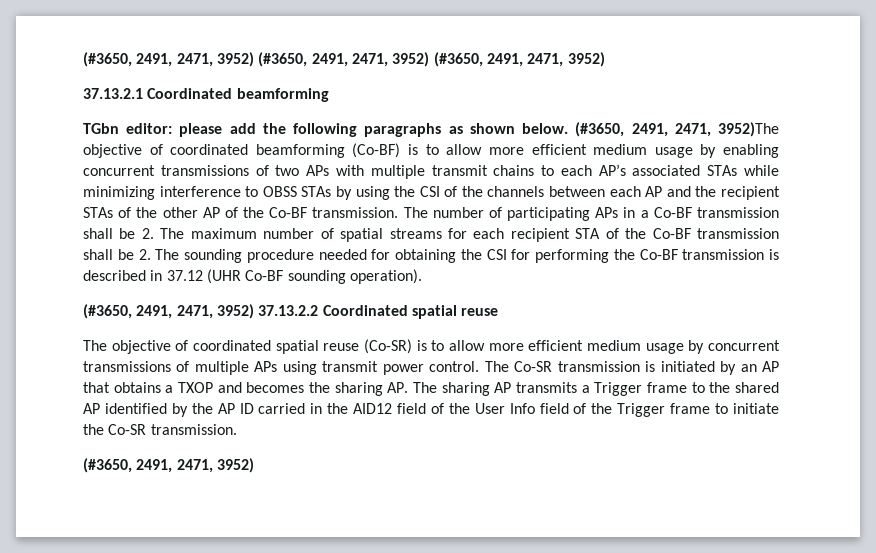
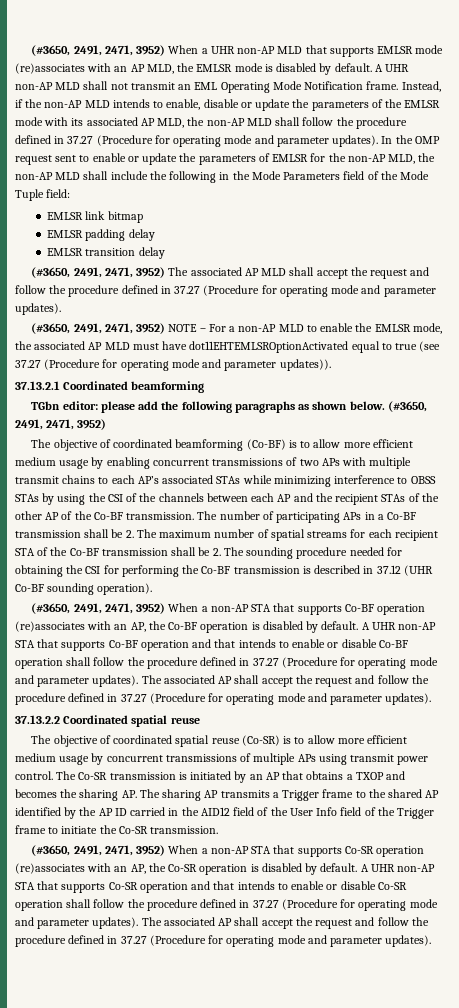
- (#3650, 2491, 2471, 3952) (#3650, 2491, 2471, 3952) (#3650, 2491, 2471, 3952)
+ (#3650, 2491, 2471, 3952) When a UHR non-AP MLD that supports EMLSR mode (re)associates with an AP MLD, the EMLSR mode is disabled by default. A UHR non-AP MLD shall not transmit an EML Operating Mode Notification frame. Instead, if the non-AP MLD intends to enable, disable or update the parameters of the EMLSR mode with its associated AP MLD, the non-AP MLD shall follow the procedure defined in 37.27 (Procedure for operating mode and parameter updates). In the OMP request sent to enable or update the parameters of EMLSR for the non-AP MLD, the non-AP MLD shall include the following in the Mode Parameters field of the Mode Tuple field:
+ EMLSR link bitmap
+ EMLSR padding delay
+ EMLSR transition delay
+ (#3650, 2491, 2471, 3952) The associated AP MLD shall accept the request and follow the procedure defined in 37.27 (Procedure for operating mode and parameter updates).
+ (#3650, 2491, 2471, 3952) NOTE – For a non-AP MLD to enable the EMLSR mode, the associated AP MLD must have dot11EHTEMLSROptionActivated equal to true (see 37.27 (Procedure for operating mode and parameter updates)).
- please add the following paragraphs as shown below. (#3650, 2491, 2471, 3952)The objective of coordinated beamforming (Co-BF) is to allow more efficient medium usage by enabling concurrent transmissions of two APs with multiple transmit chains to each AP’s associated STAs while minimizing interference to OBSS STAs by using the CSI of the channels between each AP and the recipient STAs of the other AP of the Co-BF transmission.
+ please add the following paragraphs as shown below. (#3650, 2491, 2471, 3952)
+ The objective of coordinated beamforming (Co-BF) is to allow more efficient medium usage by enabling concurrent transmissions of two APs with multiple transmit chains to each AP’s associated STAs while minimizing interference to OBSS STAs by using the CSI of the channels between each AP and the recipient STAs of the other AP of the Co-BF transmission.
- (#3650, 2491, 2471, 3952) 37.13.2.2 Coordinated spatial reuse
+ (#3650, 2491, 2471, 3952) When a non-AP STA that supports Co-BF operation (re)associates with an AP, the Co-BF operation is disabled by default. A UHR non-AP STA that supports Co-BF operation and that intends to enable or disable Co-BF operation shall follow the procedure defined in 37.27 (Procedure for operating mode and parameter updates). The associated AP shall accept the request and follow the procedure defined in 37.27 (Procedure for operating mode and parameter updates).
+ 37.13.2.2 Coordinated spatial reuse
  The Co-SR transmission is initiated by an AP that obtains a TXOP and becomes the sharing AP. The sharing AP transmits a Trigger frame to the shared AP identified by the AP ID carried in the AID12 field of the User Info field of the Trigger frame to initiate the Co-SR transmission.
- (#3650, 2491, 2471, 3952)
+ (#3650, 2491, 2471, 3952) When a non-AP STA that supports Co-SR operation (re)associates with an AP, the Co-SR operation is disabled by default. A UHR non-AP STA that supports Co-SR operation and that intends to enable or disable Co-SR operation shall follow the procedure defined in 37.27 (Procedure for operating mode and parameter updates). The associated AP shall accept the request and follow the procedure defined in 37.27 (Procedure for operating mode and parameter updates).

